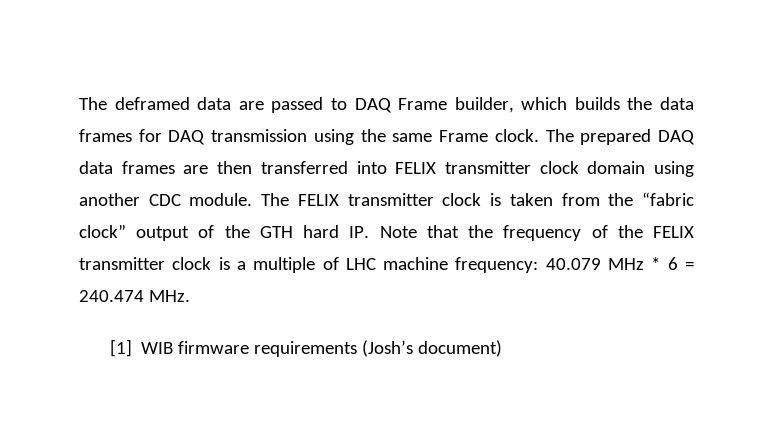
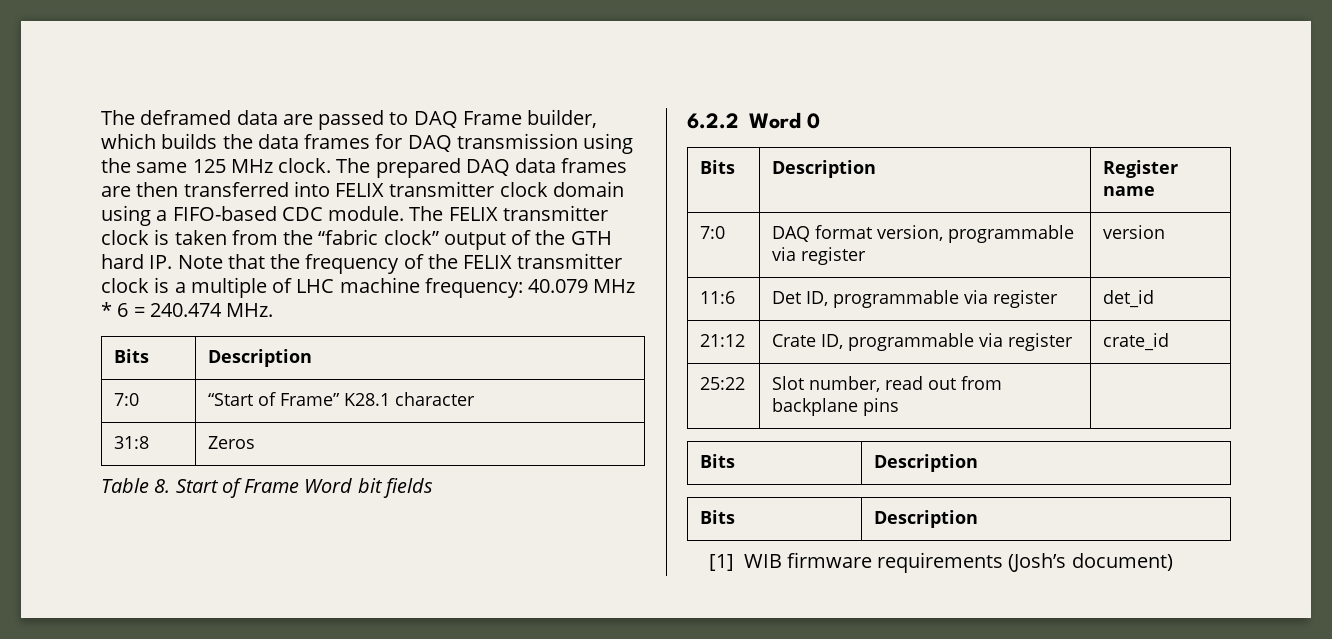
- The deframed data are passed to DAQ Frame builder, which builds the data frames for DAQ transmission using the same Frame clock.
+ The deframed data are passed to DAQ Frame builder, which builds the data frames for DAQ transmission using the same 125 MHz clock.
- The prepared DAQ data frames are then transferred into FELIX transmitter clock domain using another CDC module.
+ The prepared DAQ data frames are then transferred into FELIX transmitter clock domain using a FIFO-based CDC module.
  The FELIX transmitter clock is taken from the “fabric clock” output of the GTH hard IP. Note that the frequency of the FELIX transmitter clock is a multiple of LHC machine frequency: 40.079 MHz * 6 = 240.474 MHz.
+ Bits | Description
+ 7:0 | “Start of Frame” K28.1 character
+ 31:8 | Zeros
+ Table 8. Start of Frame Word bit fields
+ 6.2.2 Word 0
+ Bits | Description | Register name
+ 7:0 | DAQ format version, programmable via register | version
+ 11:6 | Det ID, programmable via register | det_id
+ 21:12 | Crate ID, programmable via register | crate_id
+ 25:22 | Slot number, read out from backplane pins |
+ Bits | Description
+ Bits | Description

